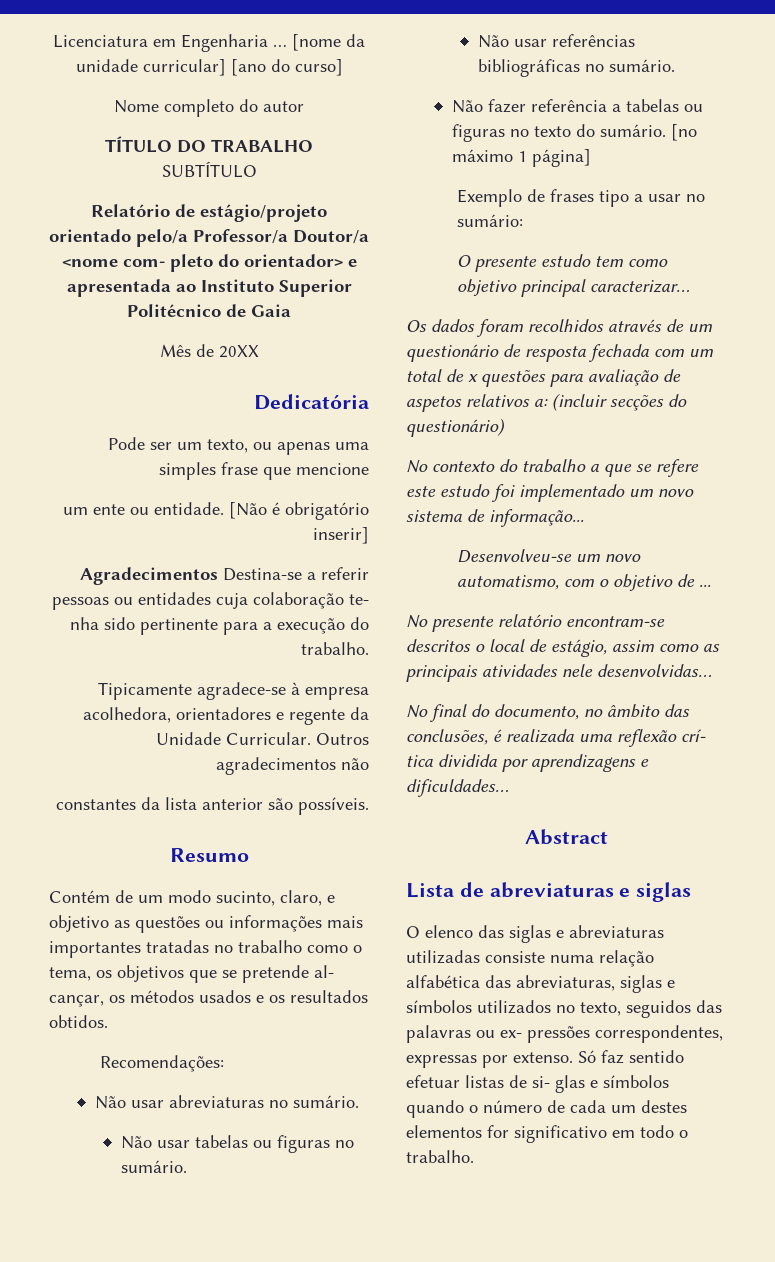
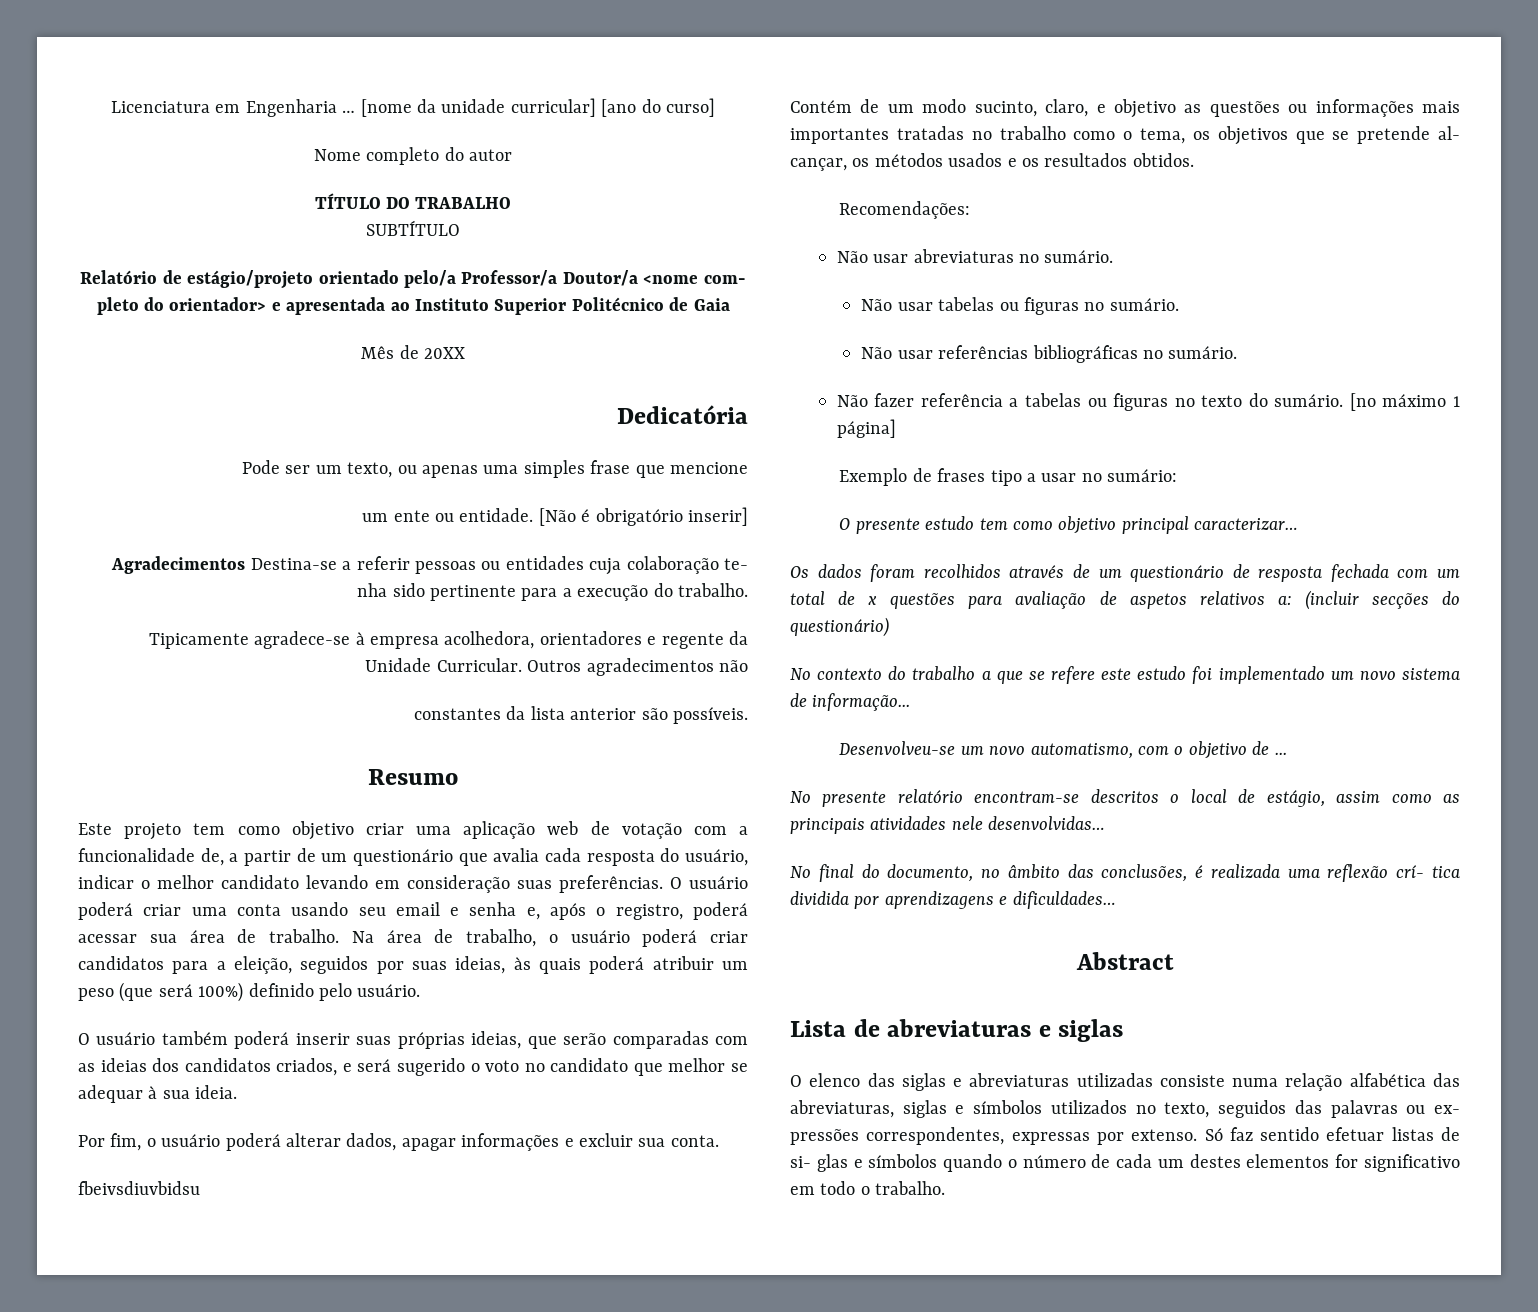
+ Este projeto tem como objetivo criar uma aplicação web de votação com a funcionalidade de, a partir de um questionário que avalia cada resposta do usuário, indicar o melhor candidato levando em consideração suas preferências. O usuário poderá criar uma conta usando seu email e senha e, após o registro, poderá acessar sua área de trabalho. Na área de trabalho, o usuário poderá criar candidatos para a eleição, seguidos por suas ideias, às quais poderá atribuir um peso (que será 100%) definido pelo usuário.
+ O usuário também poderá inserir suas próprias ideias, que serão comparadas com as ideias dos candidatos criados, e será sugerido o voto no candidato que melhor se adequar à sua ideia.
+ Por fim, o usuário poderá alterar dados, apagar informações e excluir sua conta.
+ fbeivsdiuvbidsu

